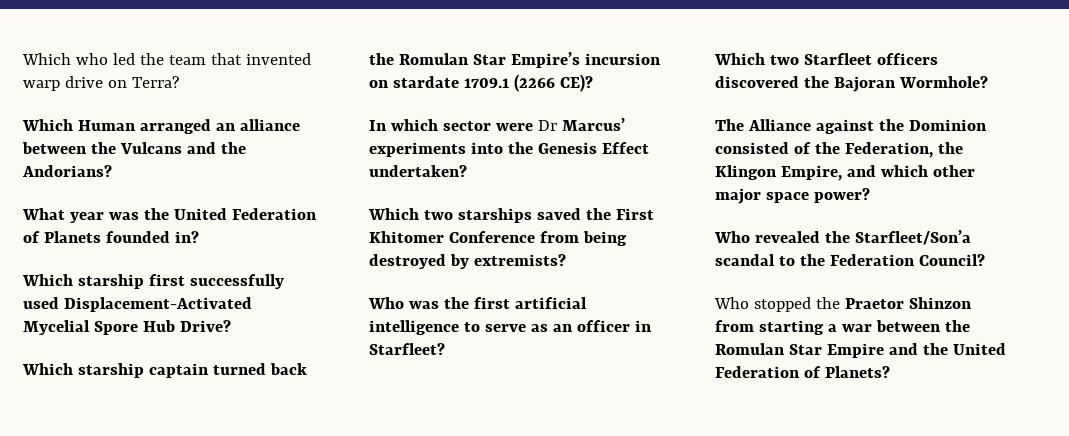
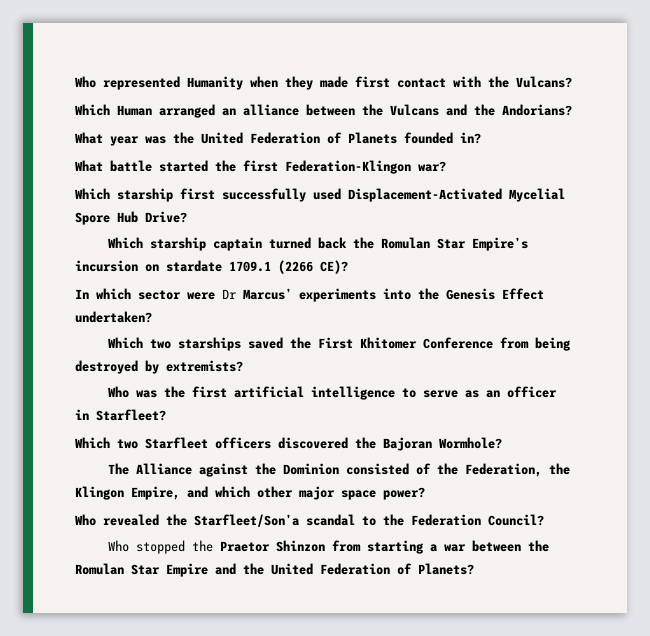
- Which who led the team that invented warp drive on Terra?
+ Who represented Humanity when they made first contact with the Vulcans?
+ What battle started the first Federation-Klingon war?

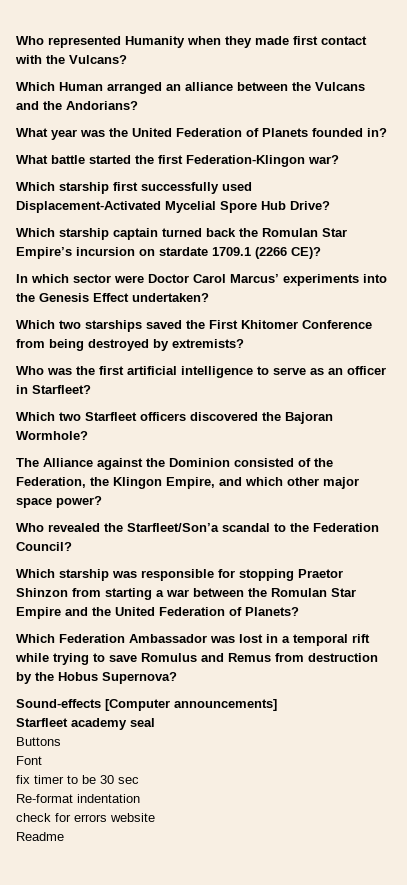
- In which sector were Dr Marcus’ experiments into the Genesis Effect undertaken?
+ In which sector were Doctor Carol Marcus’ experiments into the Genesis Effect undertaken?
- Who stopped the Praetor Shinzon from starting a war between the Romulan Star Empire and the United Federation of Planets?
+ Which starship was responsible for stopping Praetor Shinzon from starting a war between the Romulan Star Empire and the United Federation of Planets?
+ Which Federation Ambassador was lost in a temporal rift while trying to save Romulus and Remus from destruction by the Hobus Supernova?
+ Sound-effects [Computer announcements]
+ Starfleet academy seal
+ Buttons
+ Font
+ fix timer to be 30 sec
+ Re-format indentation
+ check for errors website
+ Readme

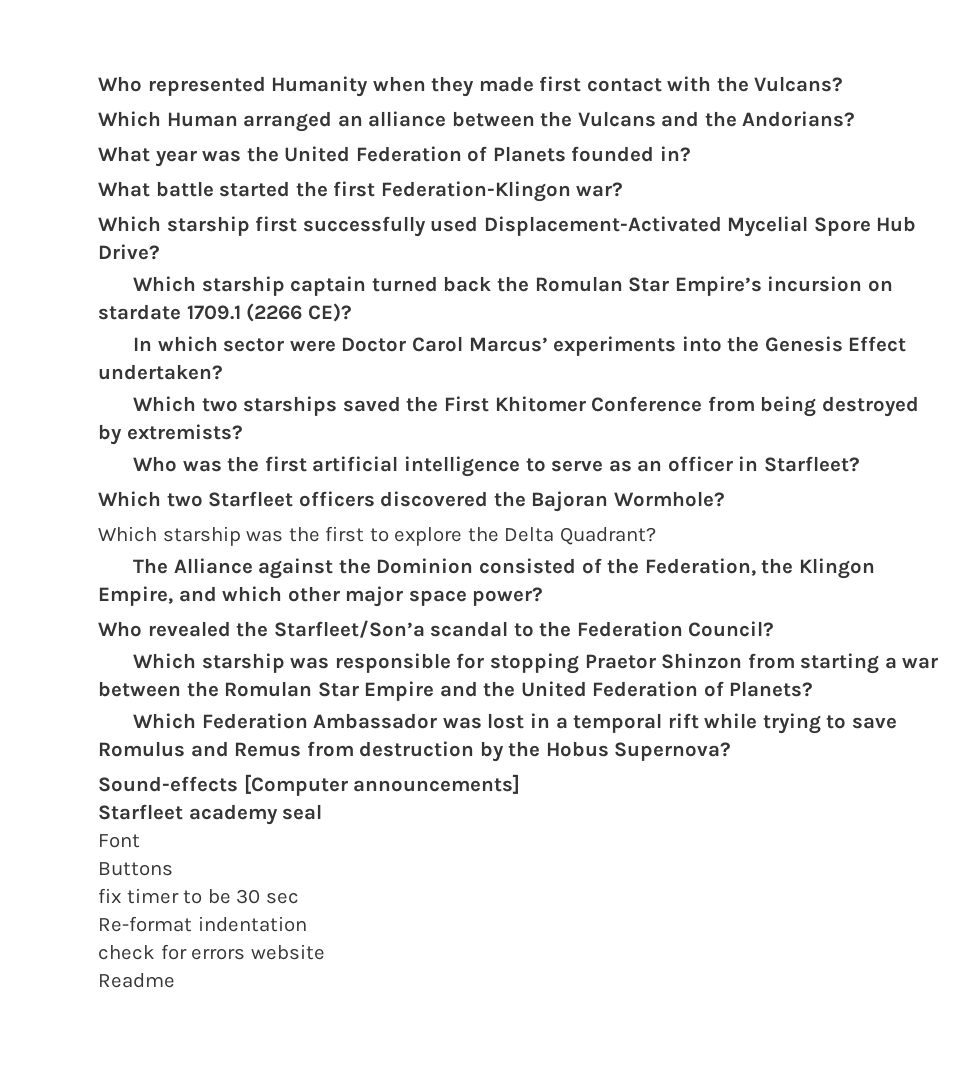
+ Which starship was the first to explore the Delta Quadrant?
+ Font
- Font

